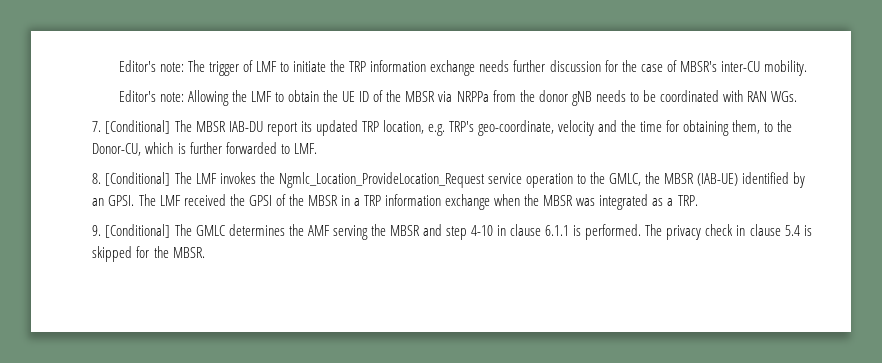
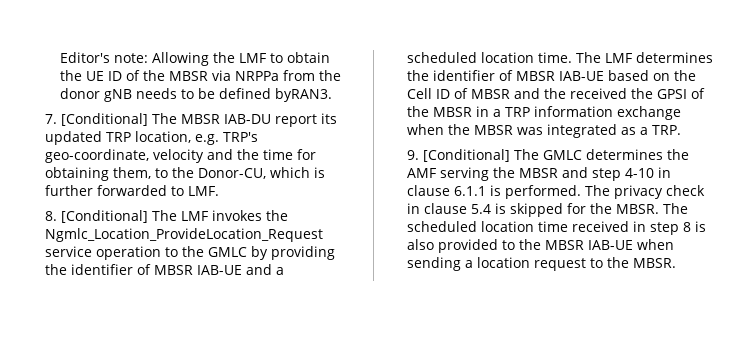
- Editor's note: The trigger of LMF to initiate the TRP information exchange needs further discussion for the case of MBSR's inter-CU mobility.
- Editor's note: Allowing the LMF to obtain the UE ID of the MBSR via NRPPa from the donor gNB needs to be coordinated with RAN WGs.
+ Editor's note: Allowing the LMF to obtain the UE ID of the MBSR via NRPPa from the donor gNB needs to be defined byRAN3.
- 8. [Conditional] The LMF invokes the Ngmlc_Location_ProvideLocation_Request service operation to the GMLC, the MBSR (IAB-UE) identified by an GPSI. The LMF received the GPSI of the MBSR in a TRP information exchange when the MBSR was integrated as a TRP.
+ 8. [Conditional] The LMF invokes the Ngmlc_Location_ProvideLocation_Request service operation to the GMLC by providing the identifier of MBSR IAB-UE and a scheduled location time. The LMF determines the identifier of MBSR IAB-UE based on the Cell ID of MBSR and the received the GPSI of the MBSR in a TRP information exchange when the MBSR was integrated as a TRP.
+ The scheduled location time received in step 8 is also provided to the MBSR IAB-UE when sending a location request to the MBSR.

